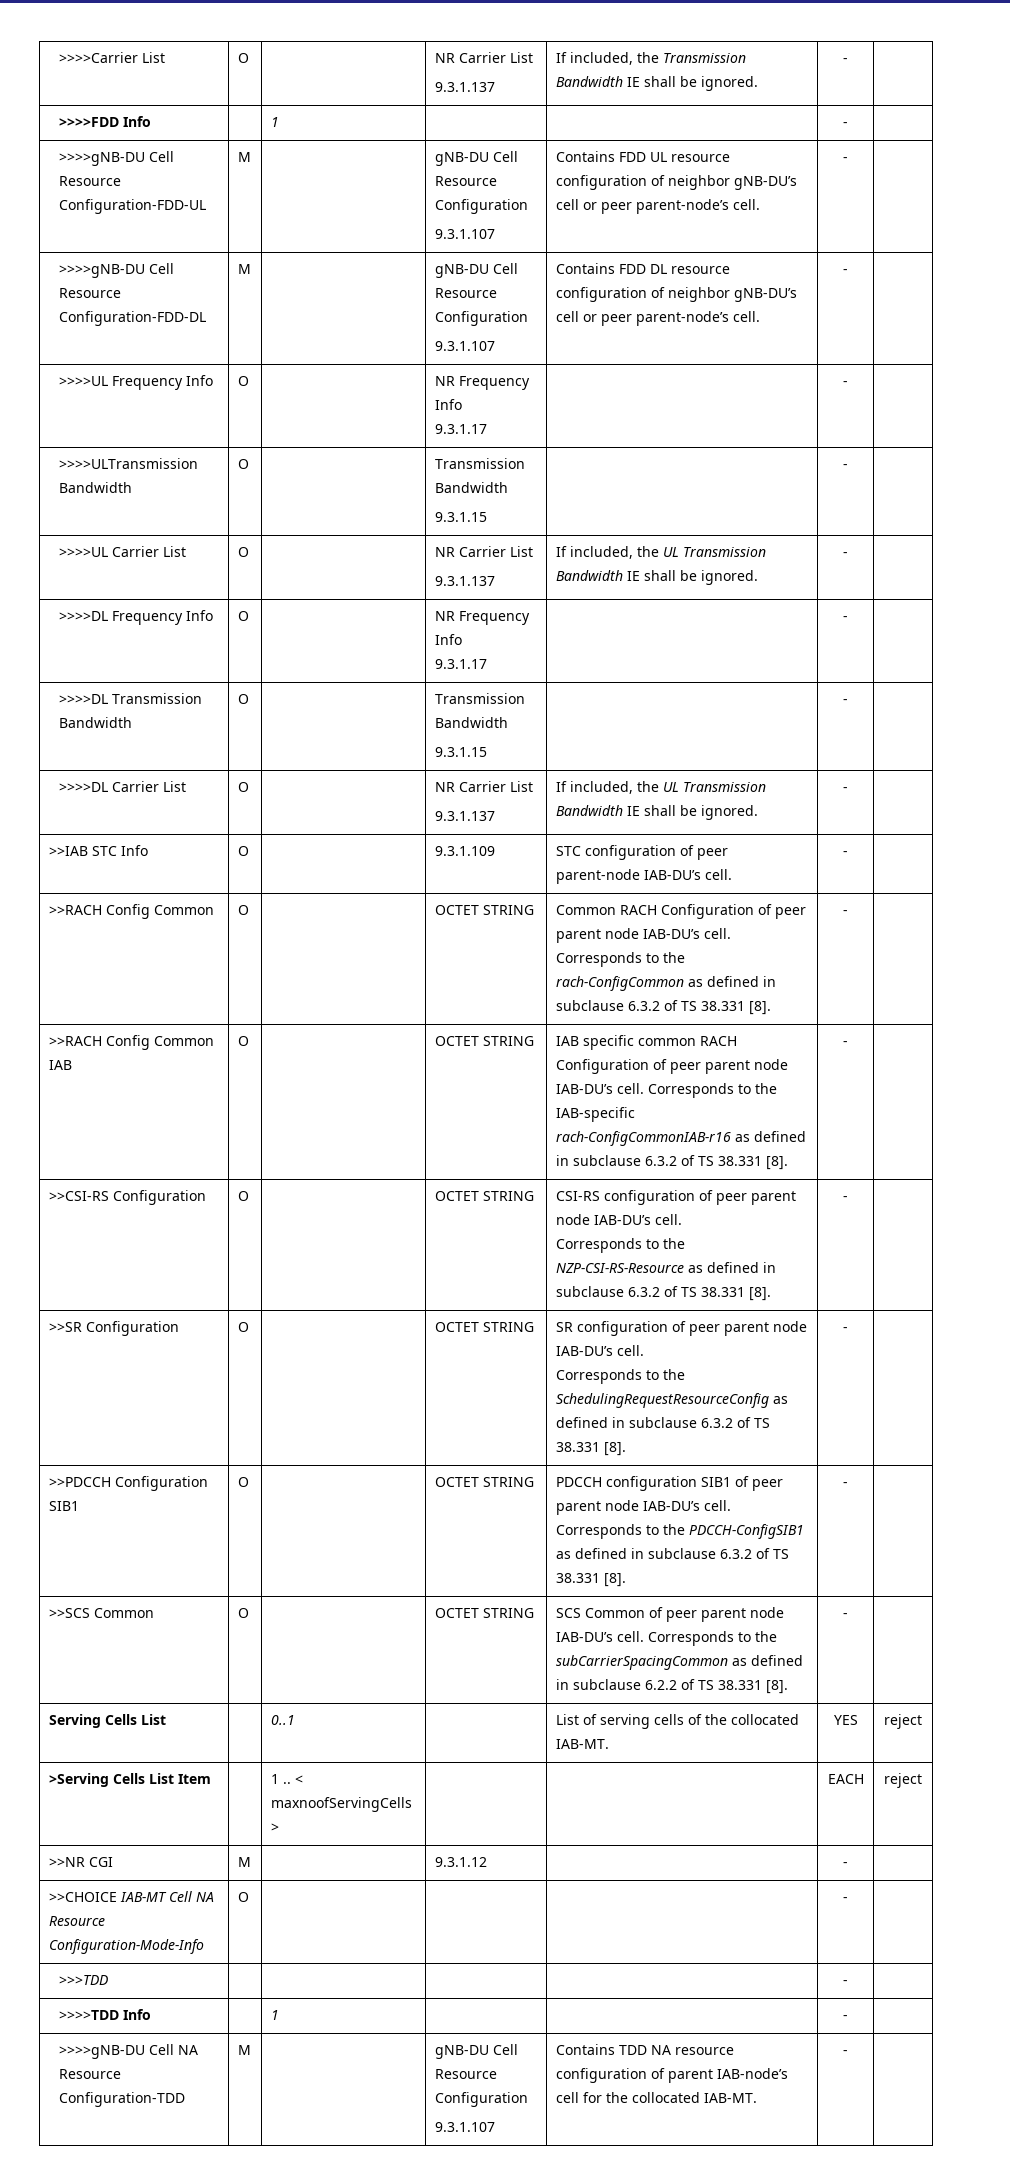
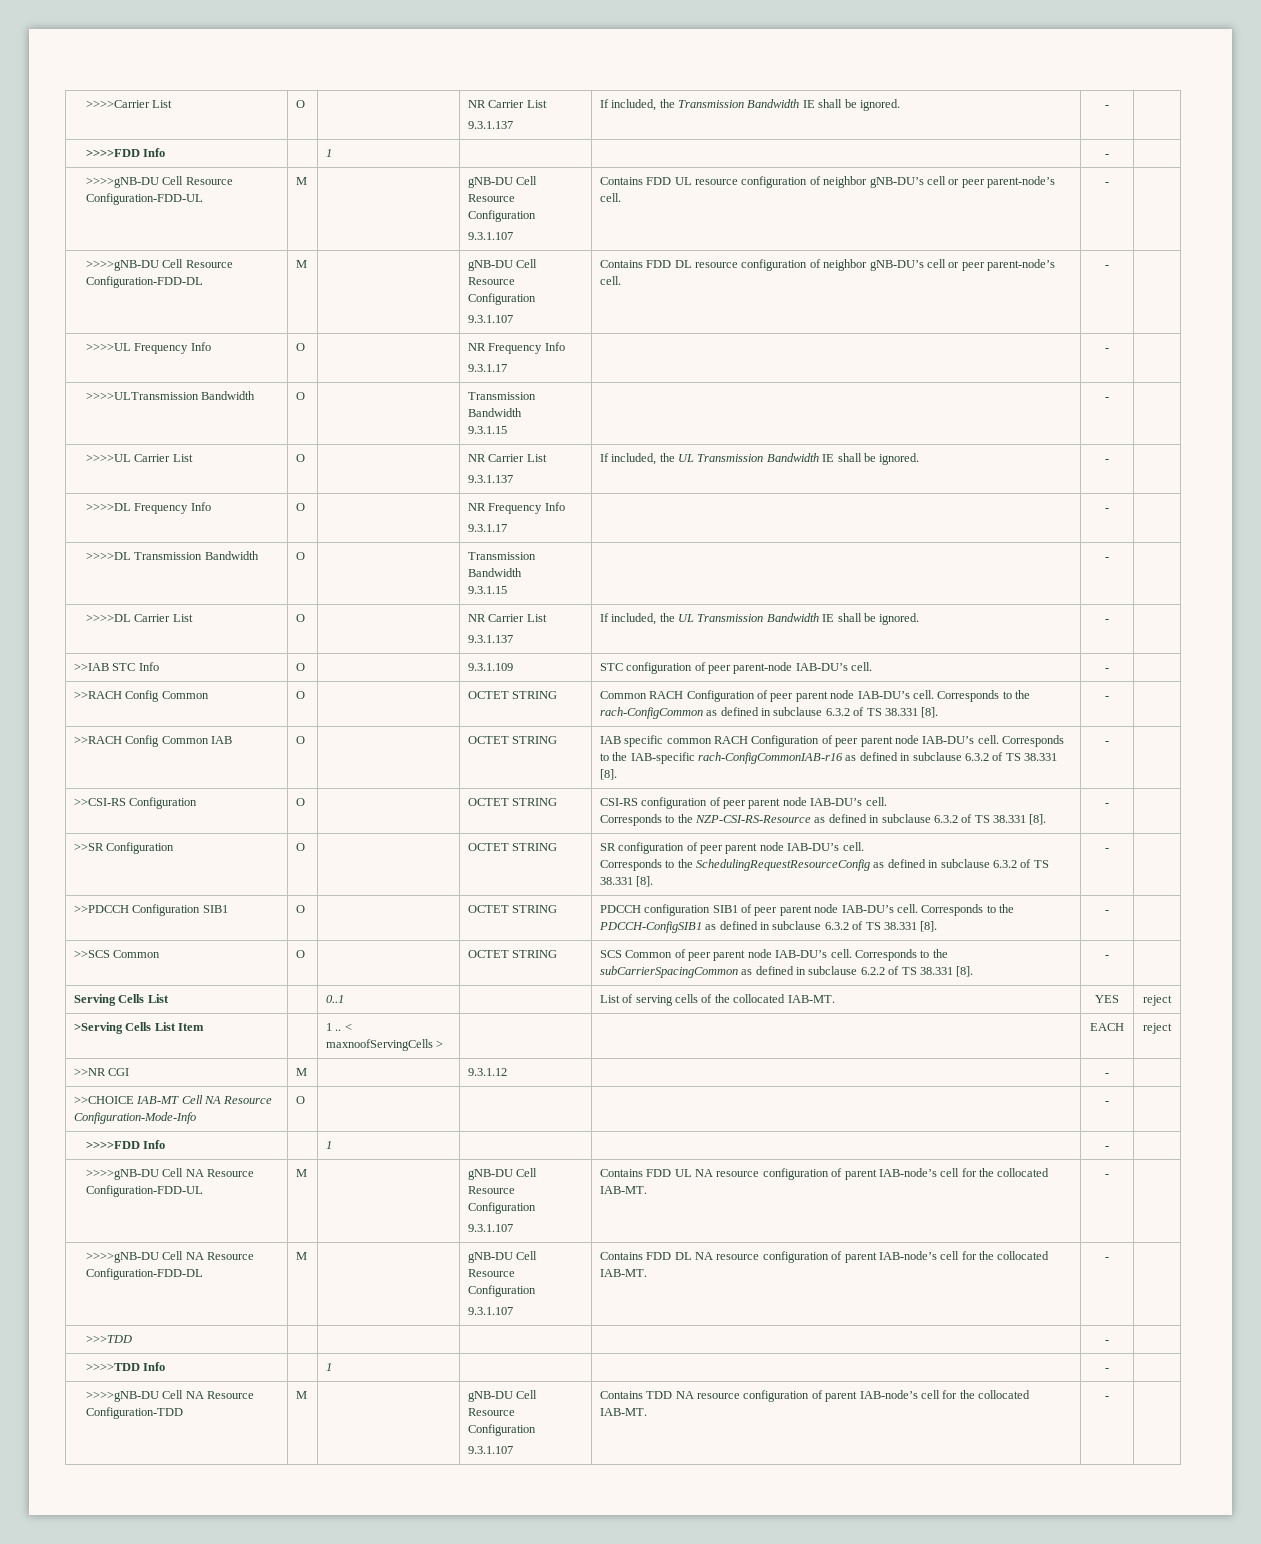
  >>CHOICE IAB-MT Cell NA Resource Configuration-Mode-Info | O | | | | - |
+ >>>>FDD Info | | 1 | | | - |
+ >>>>gNB-DU Cell NA Resource Configuration-FDD-UL | M | | gNB-DU Cell Resource Configuration
+ 9.3.1.107 | Contains FDD UL NA resource configuration of parent IAB-node’s cell for the collocated IAB-MT. | - |
+ >>>>gNB-DU Cell NA Resource Configuration-FDD-DL | M | | gNB-DU Cell Resource Configuration
+ 9.3.1.107 | Contains FDD DL NA resource configuration of parent IAB-node’s cell for the collocated IAB-MT. | - |

